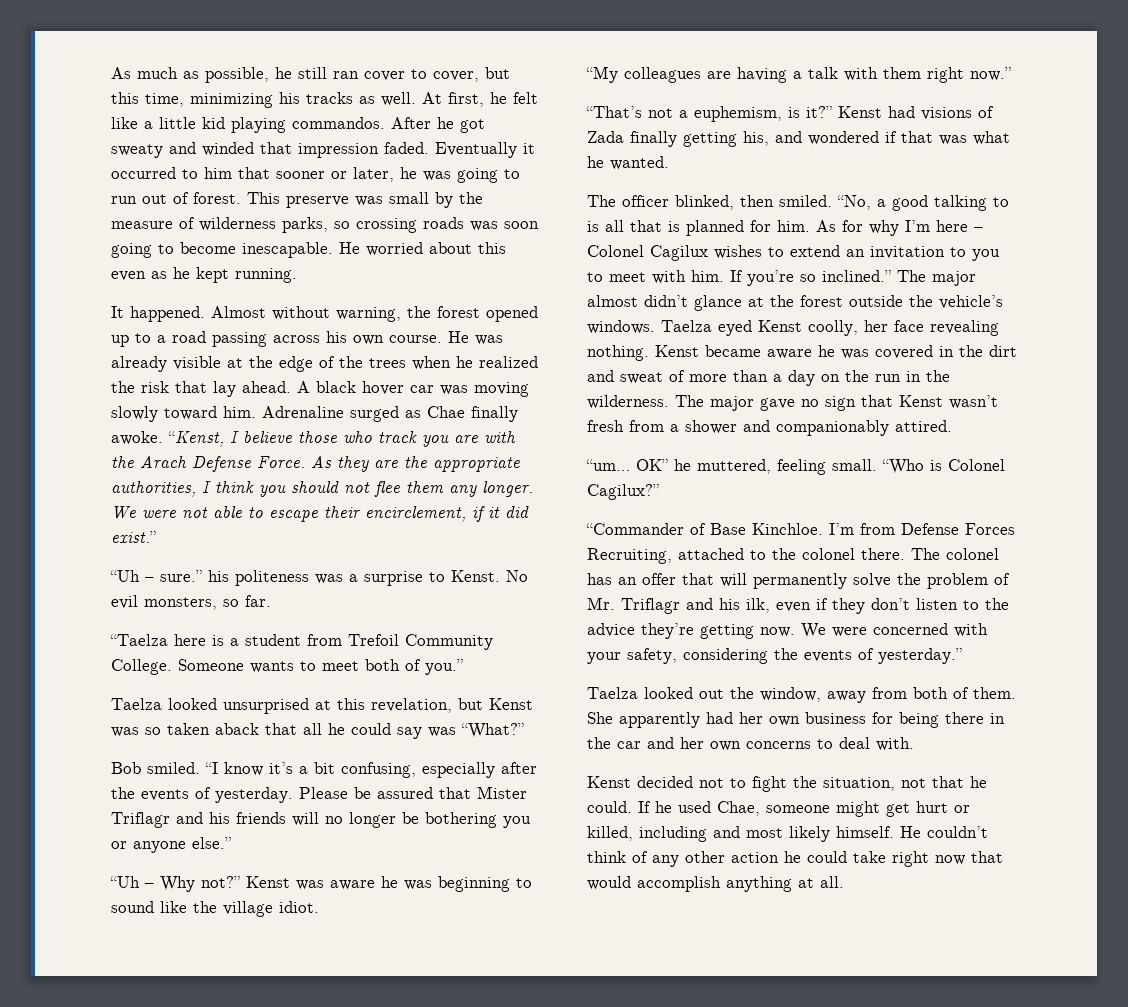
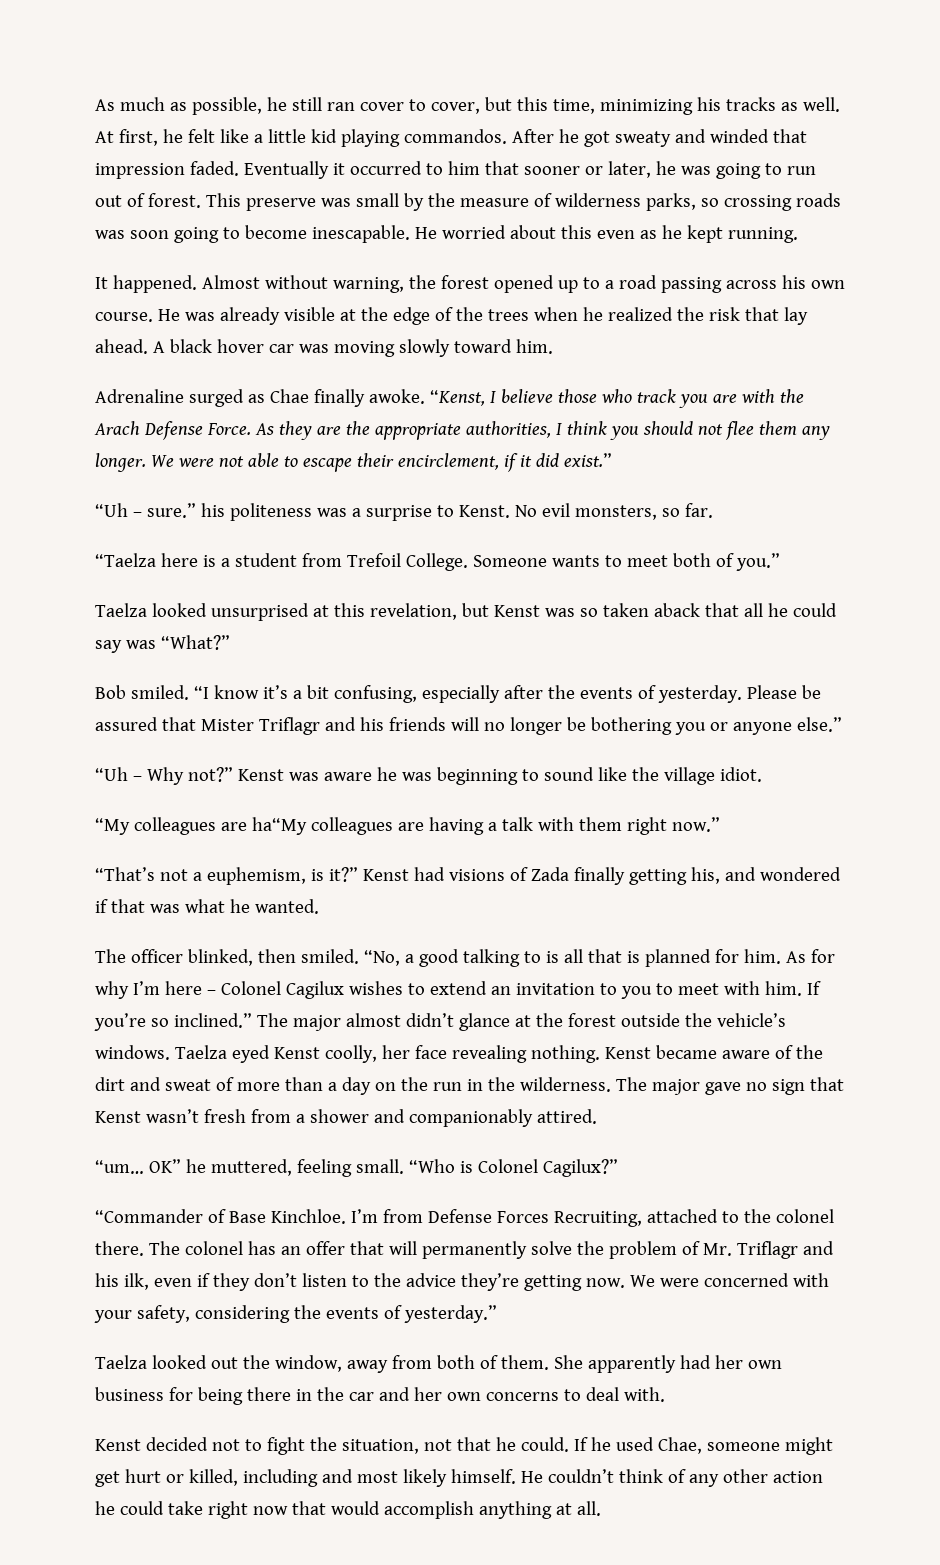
- A black hover car was moving slowly toward him. Adrenaline surged as Chae finally awoke.
+ A black hover car was moving slowly toward him.
+ Adrenaline surged as Chae finally awoke.
- “Taelza here is a student from Trefoil Community College.
+ “Taelza here is a student from Trefoil College.
- “My colleagues are having a talk with them right now.”
+ “My colleagues are ha“My colleagues are having a talk with them right now.”
- Kenst became aware he was covered in the dirt and sweat of more than a day on the run in the wilderness.
+ Kenst became aware of the dirt and sweat of more than a day on the run in the wilderness.

